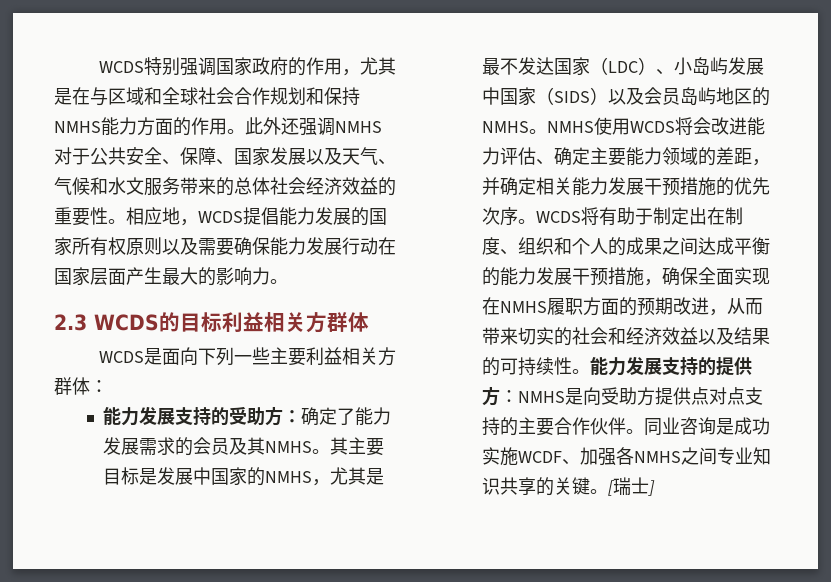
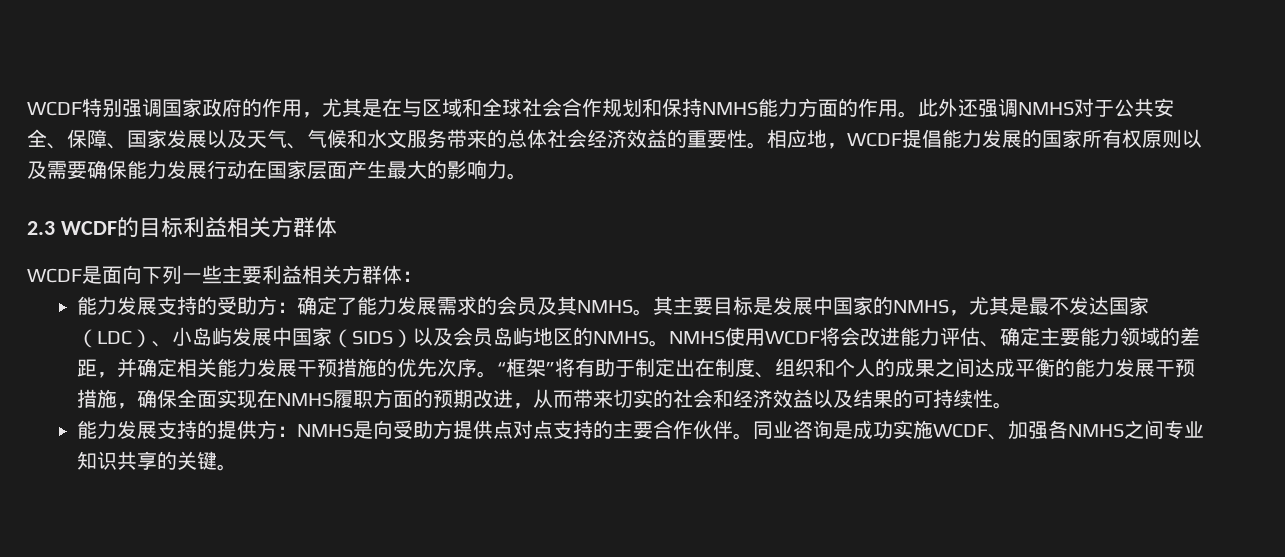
- WCDS特别强调国家政府的作用，尤其是在与区域和全球社会合作规划和保持NMHS能力方面的作用。
+ WCDF特别强调国家政府的作用，尤其是在与区域和全球社会合作规划和保持NMHS能力方面的作用。
- 相应地，WCDS提倡能力发展的国家所有权原则以及需要确保能力发展行动在国家层面产生最大的影响力。
+ 相应地，WCDF提倡能力发展的国家所有权原则以及需要确保能力发展行动在国家层面产生最大的影响力。
- 2.3 WCDS的目标利益相关方群体
+ 2.3 WCDF的目标利益相关方群体
- WCDS是面向下列一些主要利益相关方群体：
+ WCDF是面向下列一些主要利益相关方群体：
- NMHS使用WCDS将会改进能力评估、确定主要能力领域的差距，并确定相关能力发展干预措施的优先次序。
+ NMHS使用WCDF将会改进能力评估、确定主要能力领域的差距，并确定相关能力发展干预措施的优先次序。
- WCDS将有助于制定出在制度、组织和个人的成果之间达成平衡的能力发展干预措施，确保全面实现在NMHS履职方面的预期改进，从而带来切实的社会和经济效益以及结果的可持续性。能力发展支持的提供方：NMHS是向受助方提供点对点支持的主要合作伙伴。
+ “框架”将有助于制定出在制度、组织和个人的成果之间达成平衡的能力发展干预措施，确保全面实现在NMHS履职方面的预期改进，从而带来切实的社会和经济效益以及结果的可持续性。
+ 能力发展支持的提供方：NMHS是向受助方提供点对点支持的主要合作伙伴。
- [瑞士]

